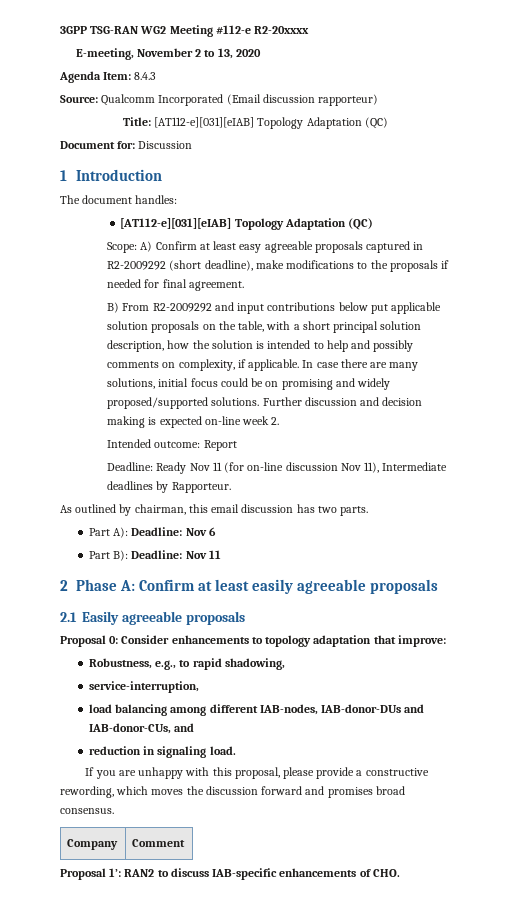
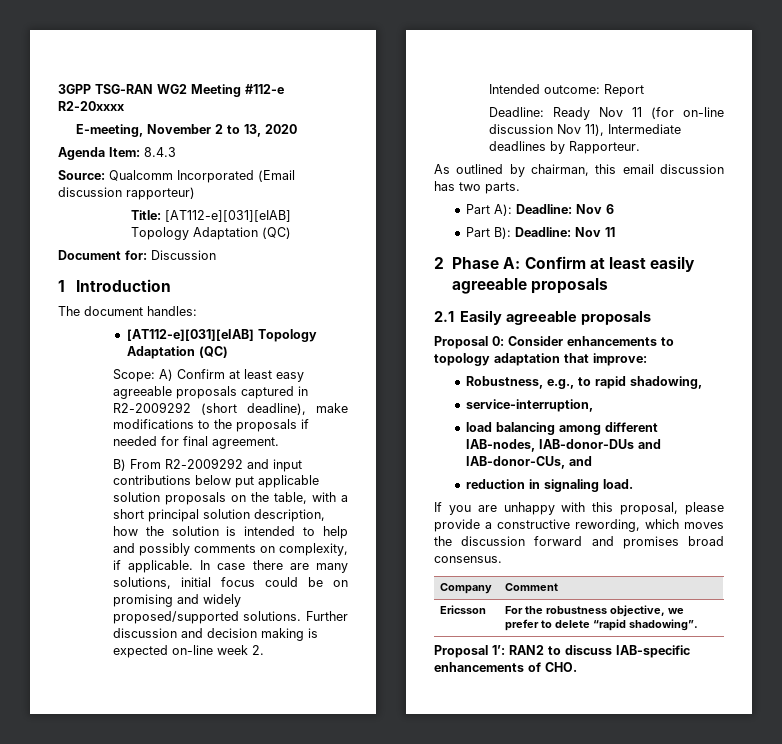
+ Ericsson | For the robustness objective, we prefer to delete “rapid shadowing”.

